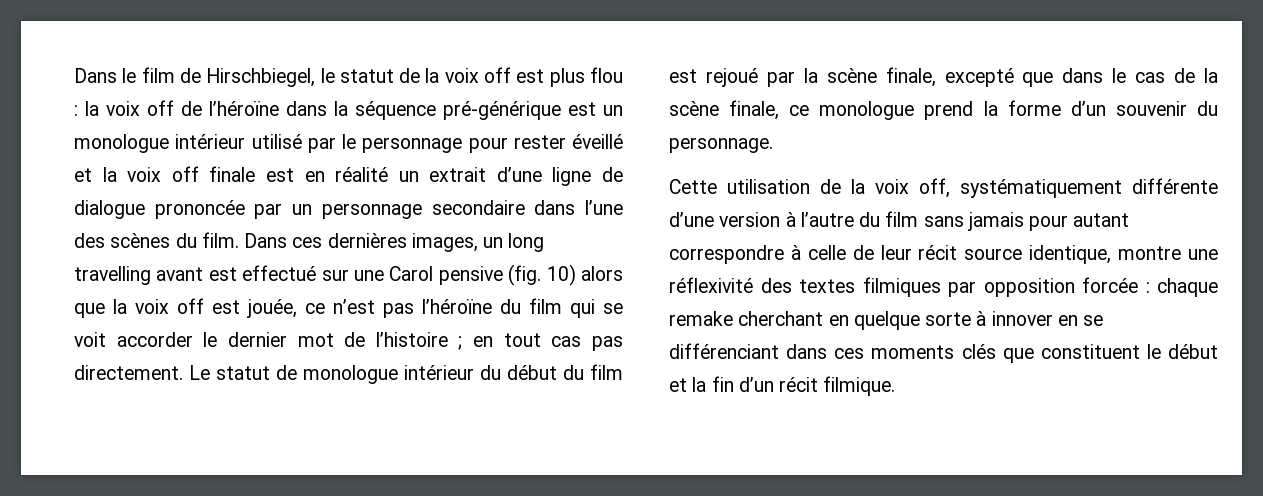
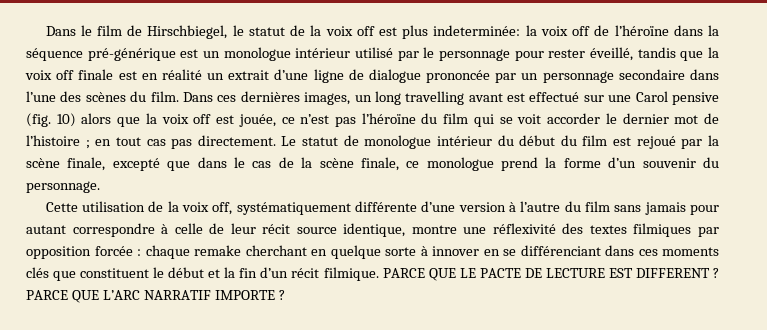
- Dans le film de Hirschbiegel, le statut de la voix off est plus flou : la voix off de l’héroïne dans la séquence pré-générique est un monologue intérieur utilisé par le personnage pour rester éveillé et la voix off finale est en réalité un extrait d’une ligne de dialogue prononcée par un personnage secondaire dans l’une des scènes du film.
+ Dans le film de Hirschbiegel, le statut de la voix off est plus indeterminée: la voix off de l’héroïne dans la séquence pré-générique est un monologue intérieur utilisé par le personnage pour rester éveillé, tandis que la voix off finale est en réalité un extrait d’une ligne de dialogue prononcée par un personnage secondaire dans l’une des scènes du film.
+ PARCE QUE LE PACTE DE LECTURE EST DIFFERENT ? PARCE QUE L’ARC NARRATIF IMPORTE ?

